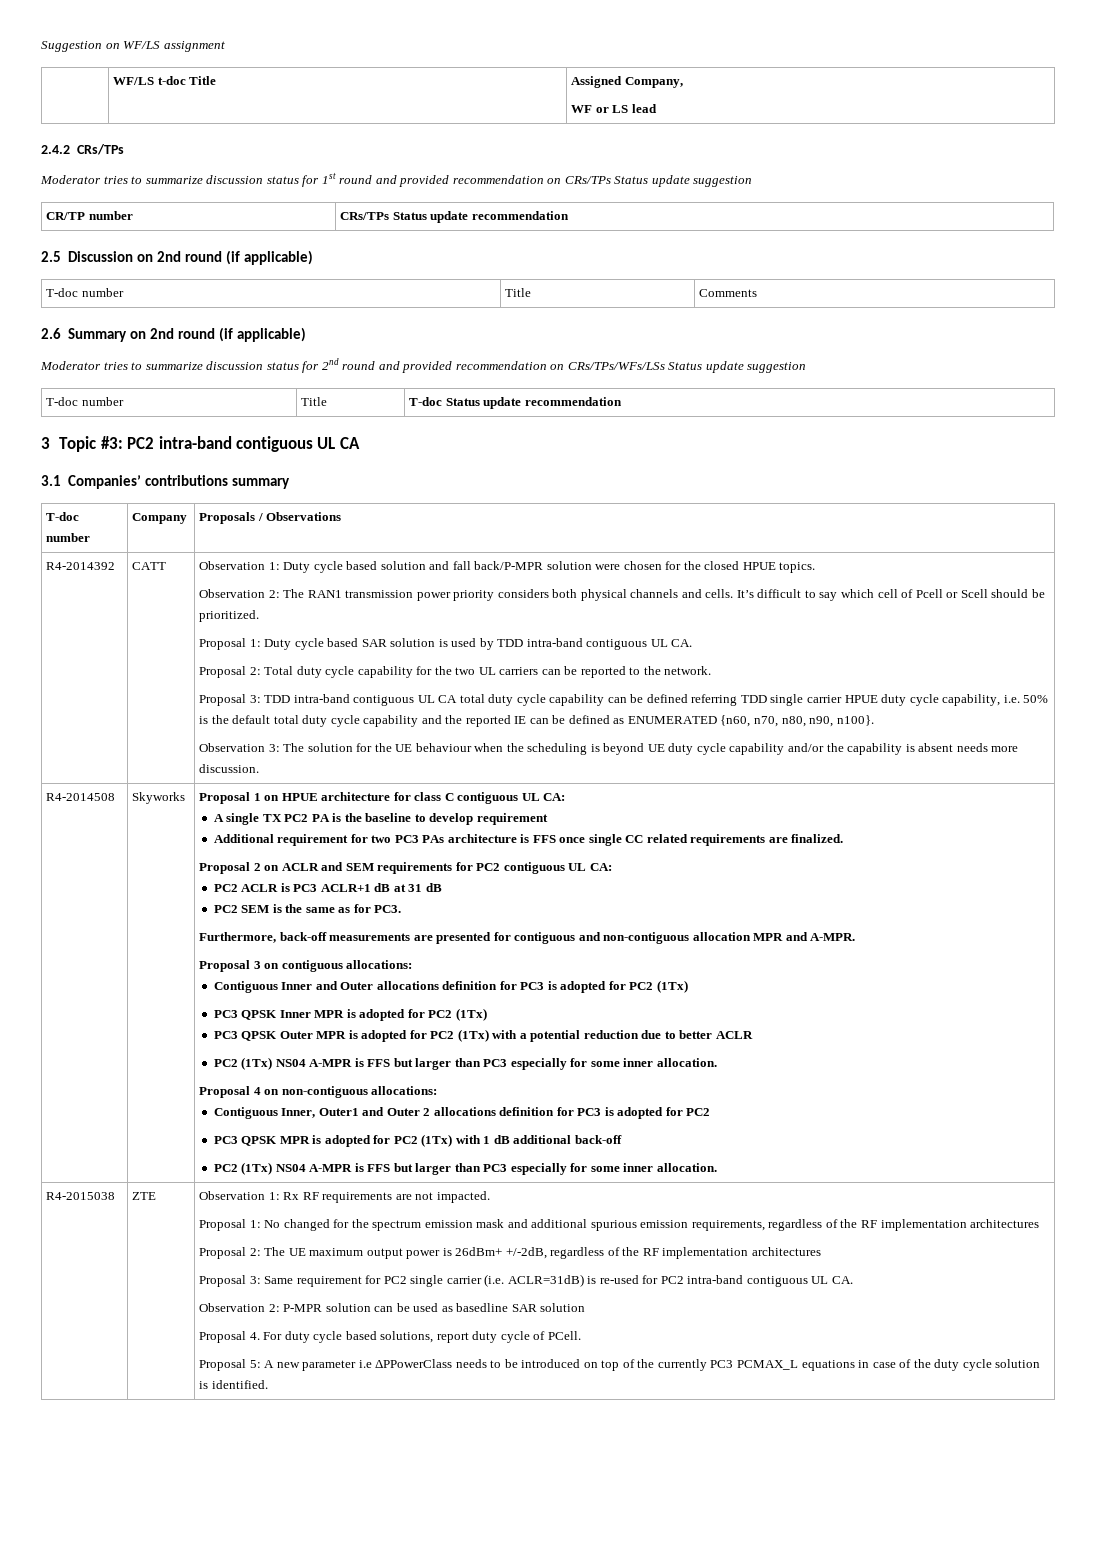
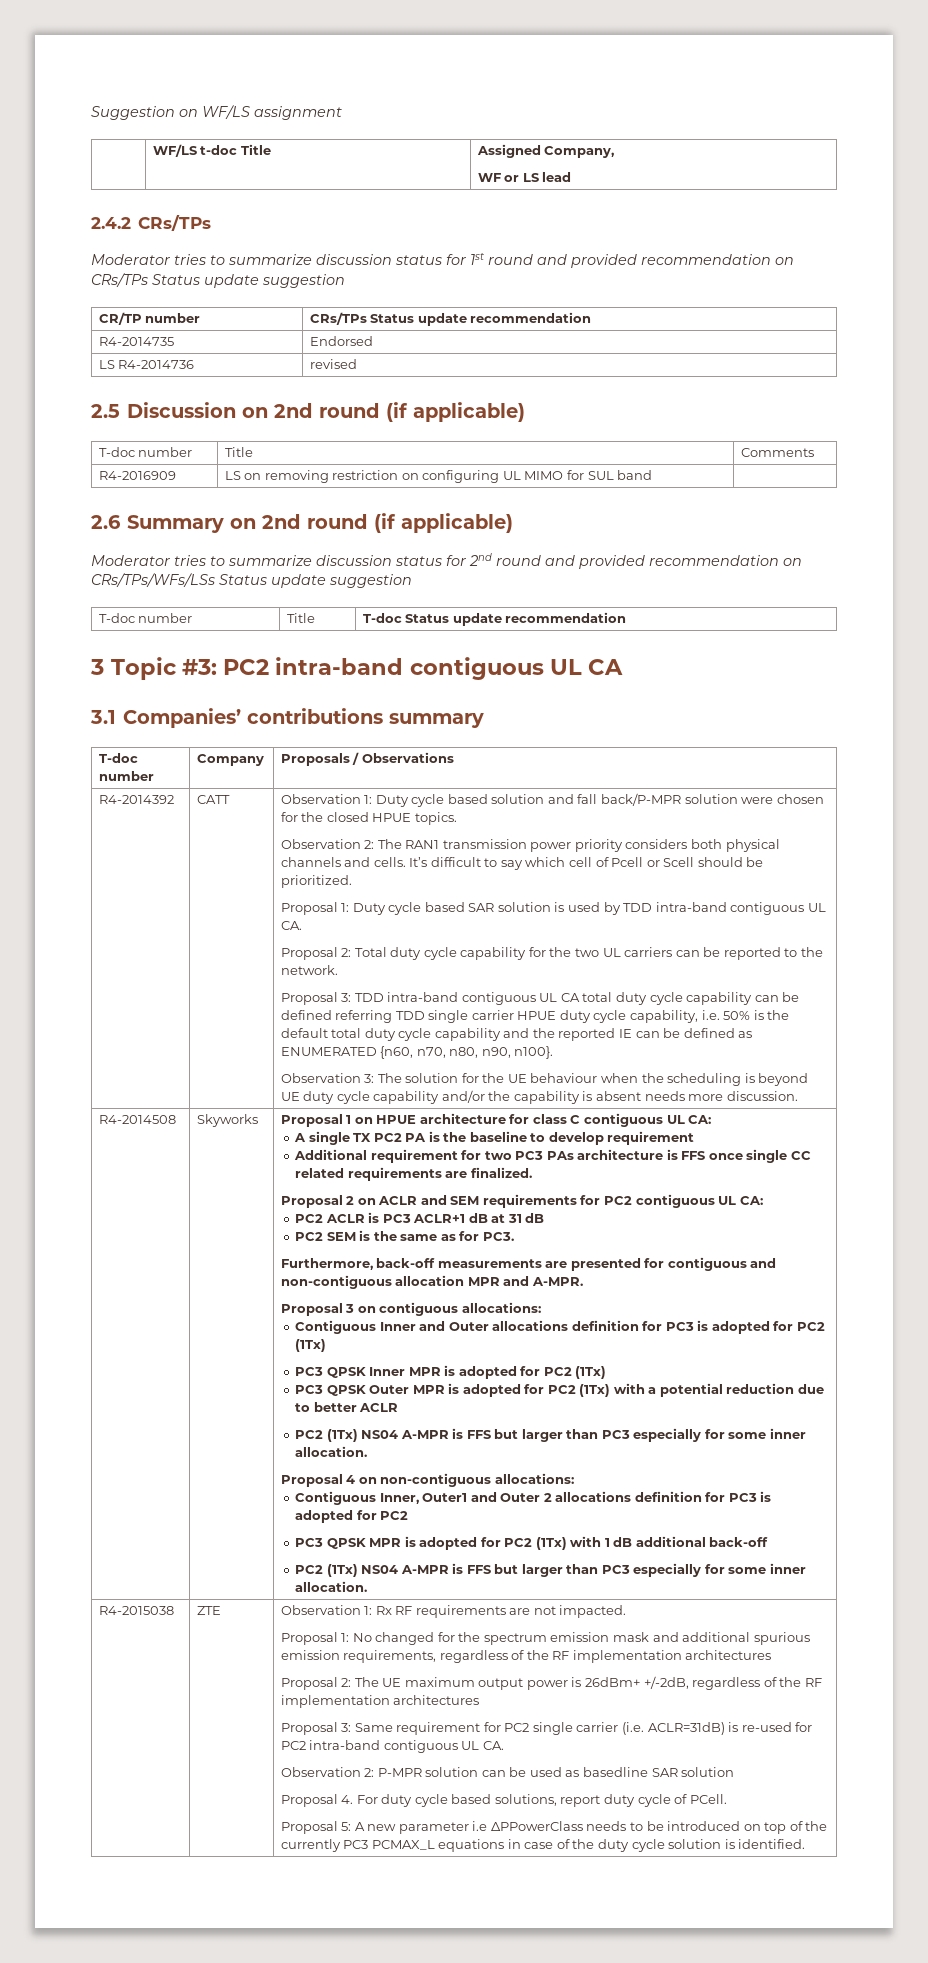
+ R4-2014735 | Endorsed
+ LS R4-2014736 | revised
+ R4-2016909 | LS on removing restriction on configuring UL MIMO for SUL band |

